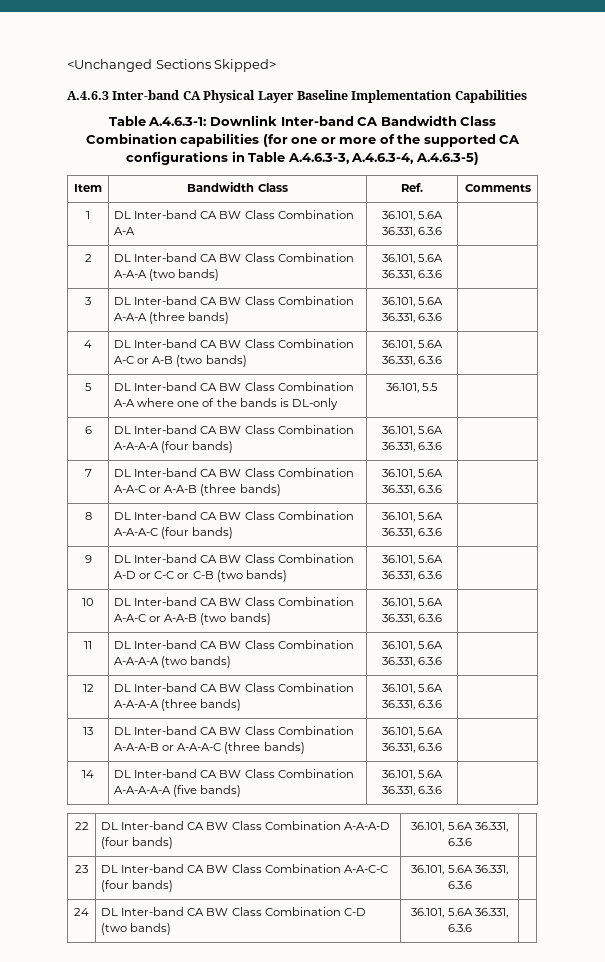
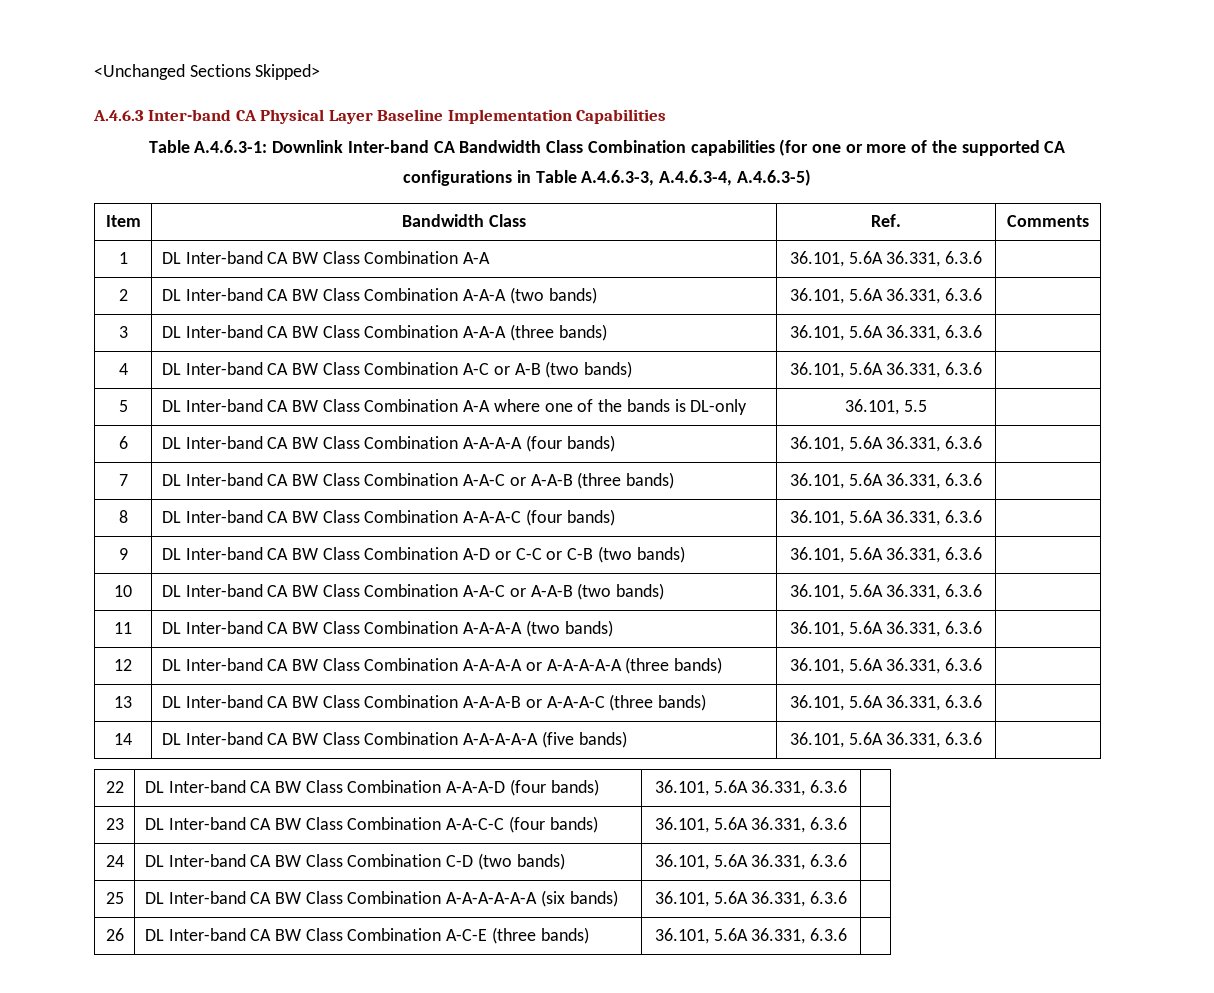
- 12 | DL Inter-band CA BW Class Combination A-A-A-A (three bands) | 36.101, 5.6A 36.331, 6.3.6 |
+ 12 | DL Inter-band CA BW Class Combination A-A-A-A or A-A-A-A-A (three bands) | 36.101, 5.6A 36.331, 6.3.6 |
+ 25 | DL Inter-band CA BW Class Combination A-A-A-A-A-A (six bands) | 36.101, 5.6A 36.331, 6.3.6 |
+ 26 | DL Inter-band CA BW Class Combination A-C-E (three bands) | 36.101, 5.6A 36.331, 6.3.6 |

